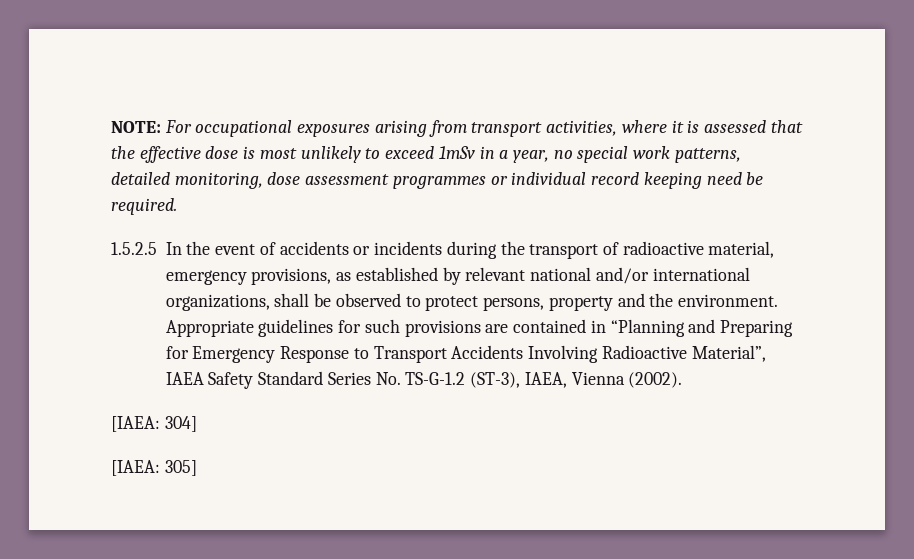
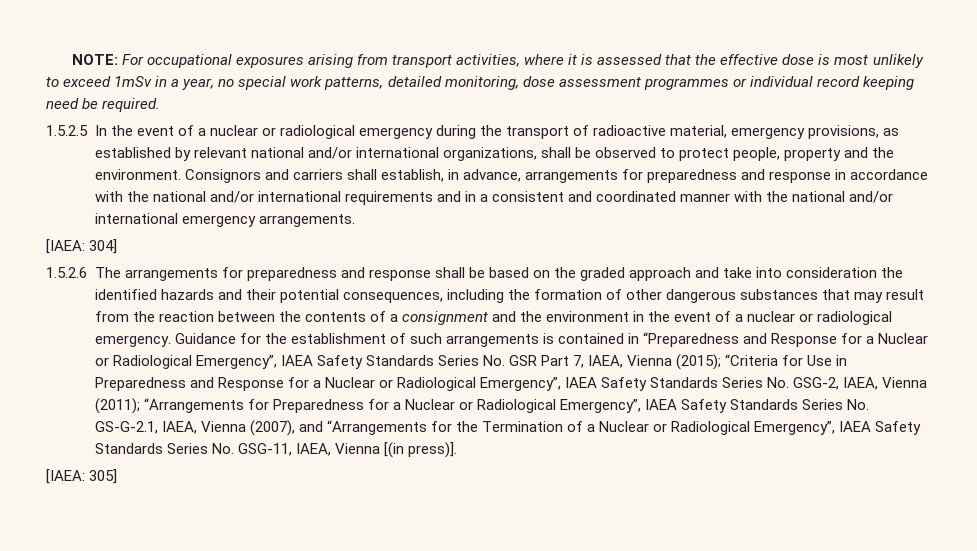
- 1.5.2.5 In the event of accidents or incidents during the transport of radioactive material, emergency provisions, as established by relevant national and/or international organizations, shall be observed to protect persons, property and the environment.
+ 1.5.2.5 In the event of a nuclear or radiological emergency during the transport of radioactive material, emergency provisions, as established by relevant national and/or international organizations, shall be observed to protect people, property and the environment.
- Appropriate guidelines for such provisions are contained in “Planning and Preparing for Emergency Response to Transport Accidents Involving Radioactive Material”, IAEA Safety Standard Series No. TS-G-1.2 (ST-3), IAEA, Vienna (2002).
+ Consignors and carriers shall establish, in advance, arrangements for preparedness and response in accordance with the national and/or international requirements and in a consistent and coordinated manner with the national and/or international emergency arrangements.
  [IAEA: 304]
+ 1.5.2.6 The arrangements for preparedness and response shall be based on the graded approach and take into consideration the identified hazards and their potential consequences, including the formation of other dangerous substances that may result from the reaction between the contents of a consignment and the environment in the event of a nuclear or radiological emergency. Guidance for the establishment of such arrangements is contained in “Preparedness and Response for a Nuclear or Radiological Emergency”, IAEA Safety Standards Series No. GSR Part 7, IAEA, Vienna (2015); “Criteria for Use in Preparedness and Response for a Nuclear or Radiological Emergency”, IAEA Safety Standards Series No. GSG-2, IAEA, Vienna (2011); “Arrangements for Preparedness for a Nuclear or Radiological Emergency”, IAEA Safety Standards Series No. GS-G-2.1, IAEA, Vienna (2007), and “Arrangements for the Termination of a Nuclear or Radiological Emergency”, IAEA Safety Standards Series No. GSG-11, IAEA, Vienna [(in press)].

